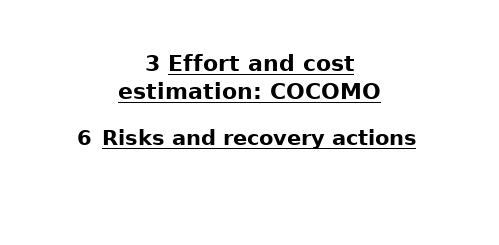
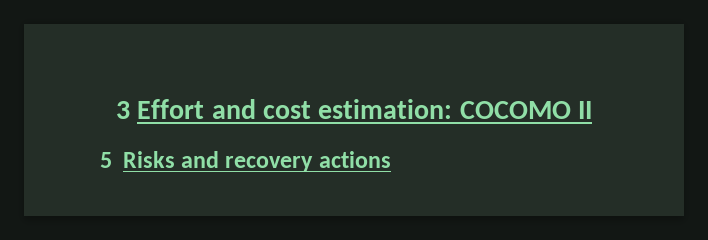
- 3 Effort and cost estimation: COCOMO
- 6 Risks and recovery actions
+ 3 Effort and cost estimation: COCOMO II
+ 5 Risks and recovery actions

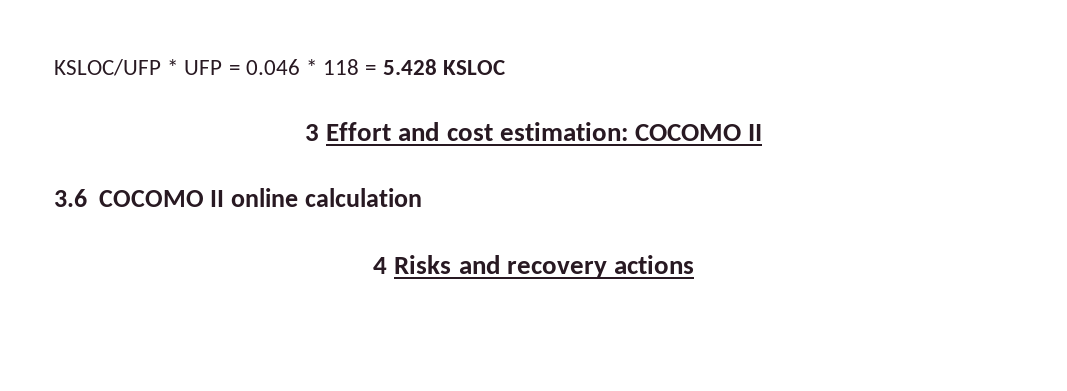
+ KSLOC/UFP * UFP = 0.046 * 118 = 5.428 KSLOC
- 5 Risks and recovery actions
+ 3.6 COCOMO II online calculation
+ 4 Risks and recovery actions

